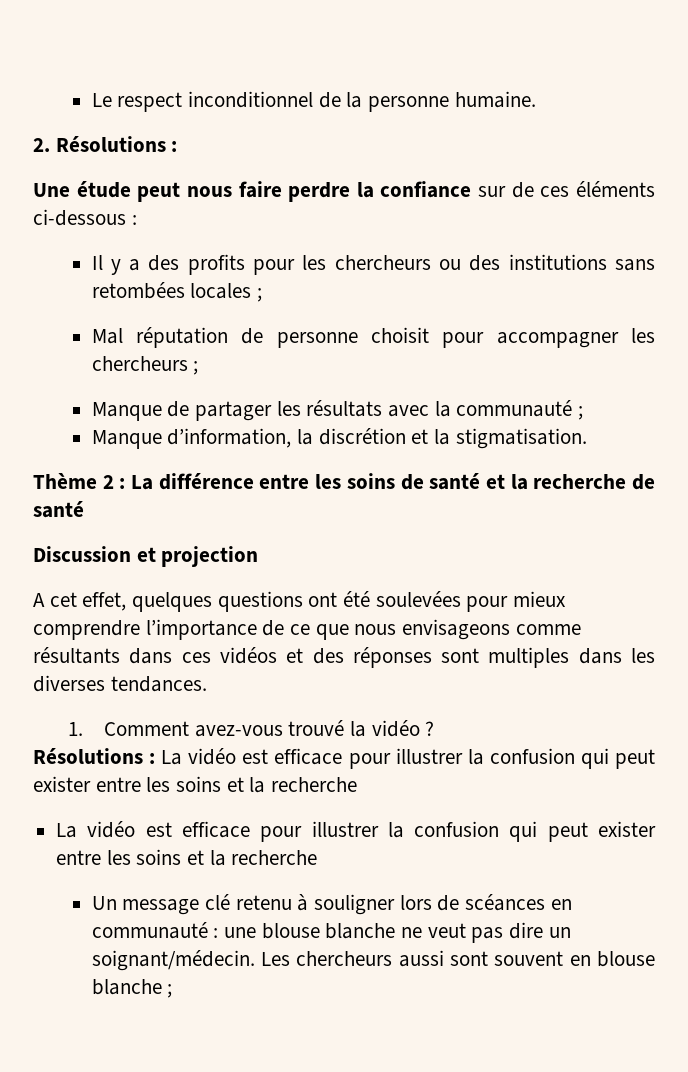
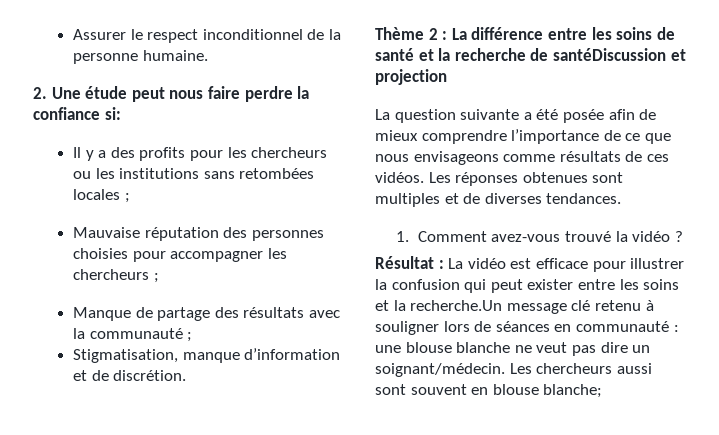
- Le respect inconditionnel de la personne humaine.
+ Assurer le respect inconditionnel de la personne humaine.
- 2. Résolutions :
- Une étude peut nous faire perdre la confiance sur de ces éléments ci-dessous :
+ 2. Une étude peut nous faire perdre la confiance si:
- Il y a des profits pour les chercheurs ou des institutions sans retombées locales ;
+ Il y a des profits pour les chercheurs ou les institutions sans retombées locales ;
- Mal réputation de personne choisit pour accompagner les chercheurs ;
+ Mauvaise réputation des personnes choisies pour accompagner les chercheurs ;
- Manque de partager les résultats avec la communauté ;
+ Manque de partage des résultats avec la communauté ;
- Manque d’information, la discrétion et la stigmatisation.
+ Stigmatisation, manque d’information et de discrétion.
- Thème 2 : La différence entre les soins de santé et la recherche de santé
- Discussion et projection
+ Thème 2 : La différence entre les soins de santé et la recherche de santéDiscussion et projection
- A cet effet, quelques questions ont été soulevées pour mieux comprendre l’importance de ce que nous envisageons comme résultants dans ces vidéos et des réponses sont multiples dans les diverses tendances.
+ La question suivante a été posée afin de mieux comprendre l’importance de ce que nous envisageons comme résultats de ces vidéos. Les réponses obtenues sont multiples et de diverses tendances.
- Résolutions : La vidéo est efficace pour illustrer la confusion qui peut exister entre les soins et la recherche
- La vidéo est efficace pour illustrer la confusion qui peut exister entre les soins et la recherche
- Un message clé retenu à souligner lors de scéances en communauté : une blouse blanche ne veut pas dire un soignant/médecin.
+ Résultat : La vidéo est efficace pour illustrer la confusion qui peut exister entre les soins et la recherche.Un message clé retenu à souligner lors de séances en communauté : une blouse blanche ne veut pas dire un soignant/médecin.
- Les chercheurs aussi sont souvent en blouse blanche ;
+ Les chercheurs aussi sont souvent en blouse blanche;

